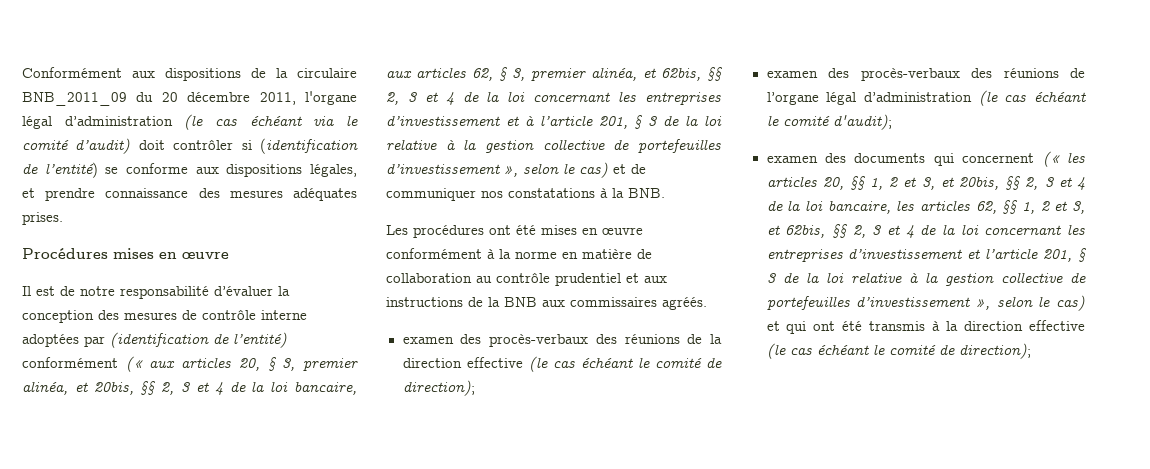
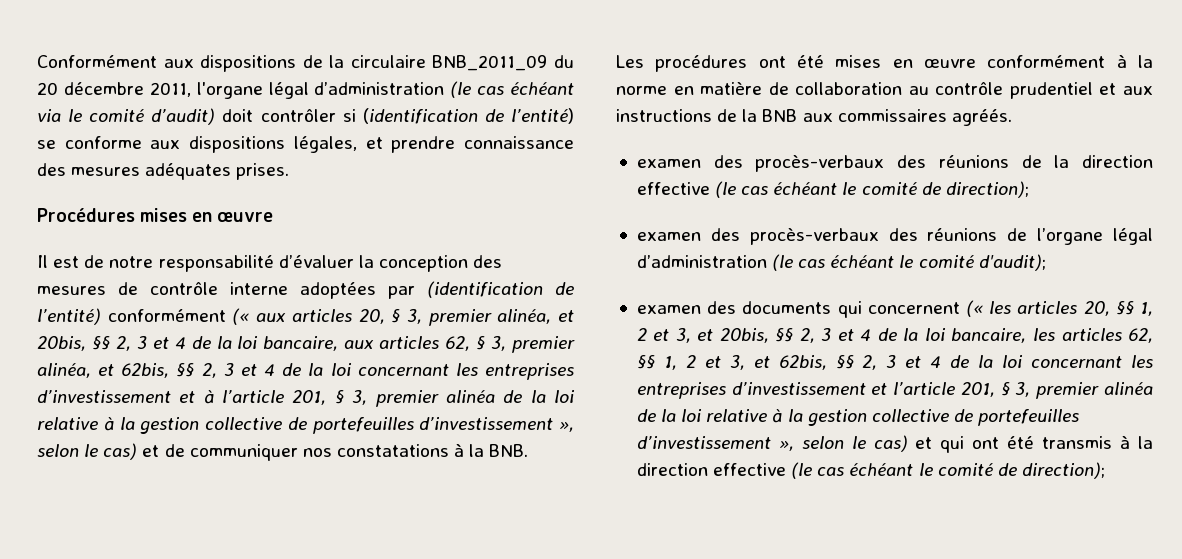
- Il est de notre responsabilité d’évaluer la conception des mesures de contrôle interne adoptées par (identification de l’entité) conformément (« aux articles 20, § 3, premier alinéa, et 20bis, §§ 2, 3 et 4 de la loi bancaire, aux articles 62, § 3, premier alinéa, et 62bis, §§ 2, 3 et 4 de la loi concernant les entreprises d’investissement et à l’article 201, § 3 de la loi relative à la gestion collective de portefeuilles d’investissement », selon le cas) et de communiquer nos constatations à la BNB.
+ Il est de notre responsabilité d’évaluer la conception des mesures de contrôle interne adoptées par (identification de l’entité) conformément (« aux articles 20, § 3, premier alinéa, et 20bis, §§ 2, 3 et 4 de la loi bancaire, aux articles 62, § 3, premier alinéa, et 62bis, §§ 2, 3 et 4 de la loi concernant les entreprises d’investissement et à l’article 201, § 3, premier alinéa de la loi relative à la gestion collective de portefeuilles d’investissement », selon le cas) et de communiquer nos constatations à la BNB.
- examen des documents qui concernent (« les articles 20, §§ 1, 2 et 3, et 20bis, §§ 2, 3 et 4 de la loi bancaire, les articles 62, §§ 1, 2 et 3, et 62bis, §§ 2, 3 et 4 de la loi concernant les entreprises d’investissement et l’article 201, § 3 de la loi relative à la gestion collective de portefeuilles d’investissement », selon le cas) et qui ont été transmis à la direction effective (le cas échéant le comité de direction);
+ examen des documents qui concernent (« les articles 20, §§ 1, 2 et 3, et 20bis, §§ 2, 3 et 4 de la loi bancaire, les articles 62, §§ 1, 2 et 3, et 62bis, §§ 2, 3 et 4 de la loi concernant les entreprises d’investissement et l’article 201, § 3, premier alinéa de la loi relative à la gestion collective de portefeuilles d’investissement », selon le cas) et qui ont été transmis à la direction effective (le cas échéant le comité de direction);

